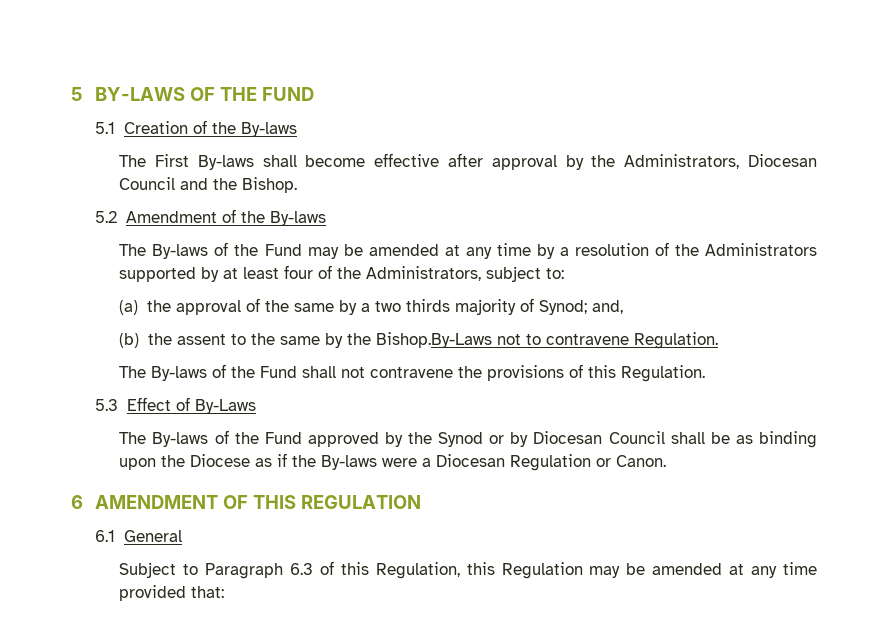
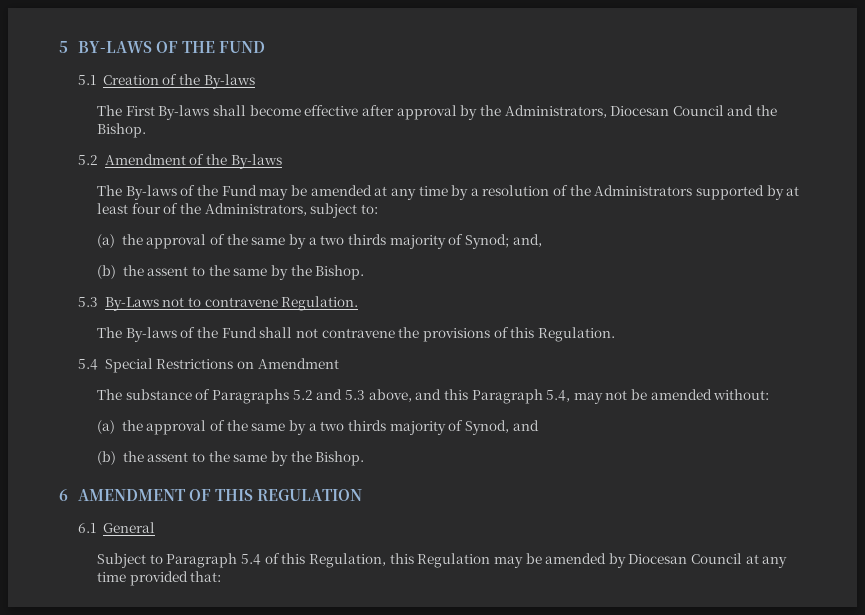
  (a) the approval of the same by a two thirds majority of Synod; and,
- (b) the assent to the same by the Bishop.By-Laws not to contravene Regulation.
+ (b) the assent to the same by the Bishop.
+ 5.3 By-Laws not to contravene Regulation.
- 5.3 Effect of By-Laws
- The By-laws of the Fund approved by the Synod or by Diocesan Council shall be as binding upon the Diocese as if the By-laws were a Diocesan Regulation or Canon.
+ 5.4 Special Restrictions on Amendment
+ The substance of Paragraphs 5.2 and 5.3 above, and this Paragraph 5.4, may not be amended without:
+ (a) the approval of the same by a two thirds majority of Synod, and
+ (b) the assent to the same by the Bishop.
- Subject to Paragraph 6.3 of this Regulation, this Regulation may be amended at any time provided that:
+ Subject to Paragraph 5.4 of this Regulation, this Regulation may be amended by Diocesan Council at any time provided that:

